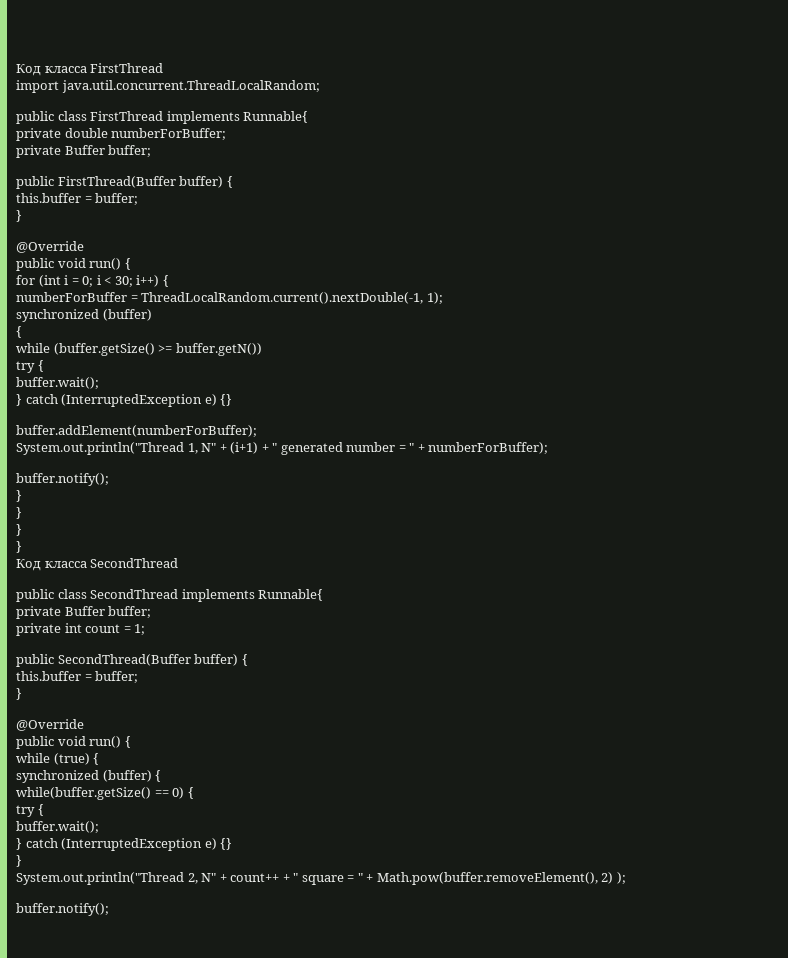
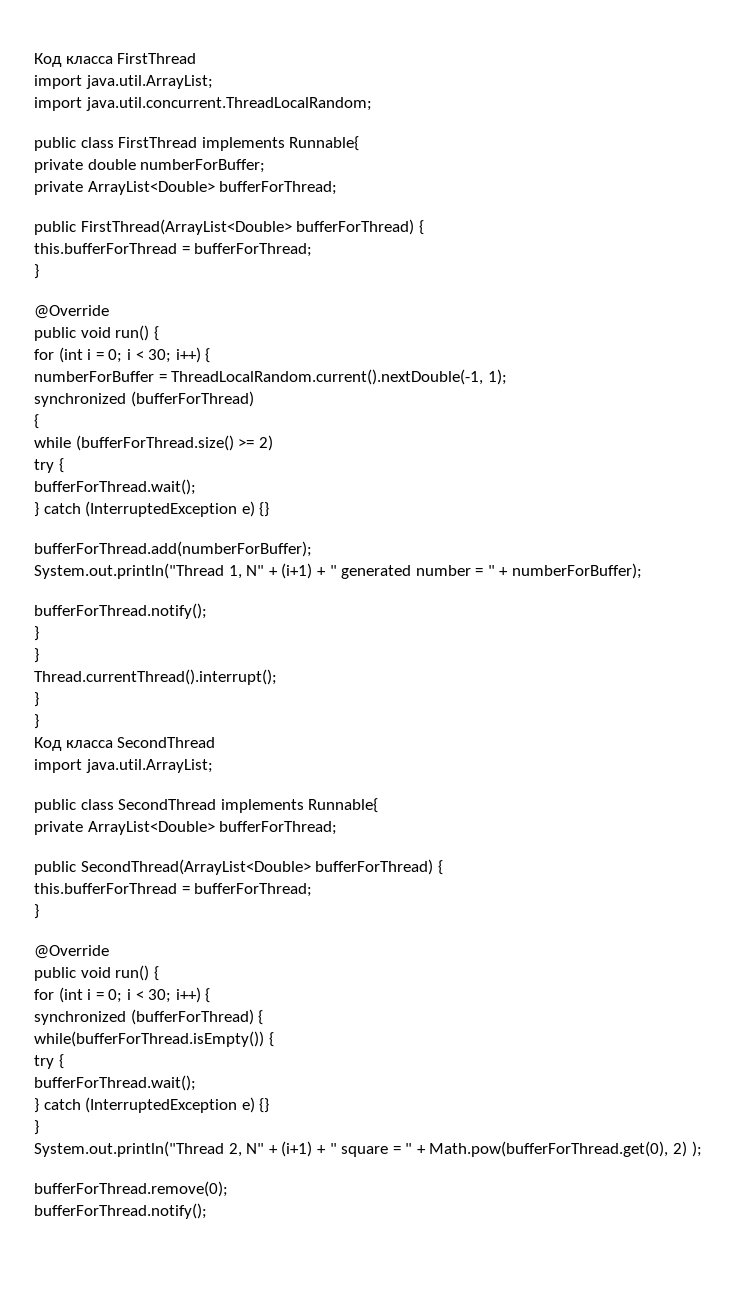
  Код класса FirstThread
+ import java.util.ArrayList;
  private double numberForBuffer;
- private Buffer buffer;
- public FirstThread(Buffer buffer) {
- this.buffer = buffer;
+ private ArrayList<Double> bufferForThread;
+ public FirstThread(ArrayList<Double> bufferForThread) {
+ this.bufferForThread = bufferForThread;
  numberForBuffer = ThreadLocalRandom.current().nextDouble(-1, 1);
- synchronized (buffer)
+ synchronized (bufferForThread)
  {
- while (buffer.getSize() >= buffer.getN())
+ while (bufferForThread.size() >= 2)
  try {
- buffer.wait();
+ bufferForThread.wait();
  } catch (InterruptedException e) {}
- buffer.addElement(numberForBuffer);
+ bufferForThread.add(numberForBuffer);
  System.out.println("Thread 1, N" + (i+1) + " generated number = " + numberForBuffer);
- buffer.notify();
+ bufferForThread.notify();
  }
  }
+ Thread.currentThread().interrupt();
  Код класса SecondThread
+ import java.util.ArrayList;
  public class SecondThread implements Runnable{
- private Buffer buffer;
- private int count = 1;
- public SecondThread(Buffer buffer) {
- this.buffer = buffer;
+ private ArrayList<Double> bufferForThread;
+ public SecondThread(ArrayList<Double> bufferForThread) {
+ this.bufferForThread = bufferForThread;
  }
  @Override
  public void run() {
- while (true) {
+ for (int i = 0; i < 30; i++) {
- synchronized (buffer) {
- while(buffer.getSize() == 0) {
+ synchronized (bufferForThread) {
+ while(bufferForThread.isEmpty()) {
  try {
- buffer.wait();
+ bufferForThread.wait();
- System.out.println("Thread 2, N" + count++ + " square = " + Math.pow(buffer.removeElement(), 2) );
- buffer.notify();
+ System.out.println("Thread 2, N" + (i+1) + " square = " + Math.pow(bufferForThread.get(0), 2) );
+ bufferForThread.remove(0);
+ bufferForThread.notify();

